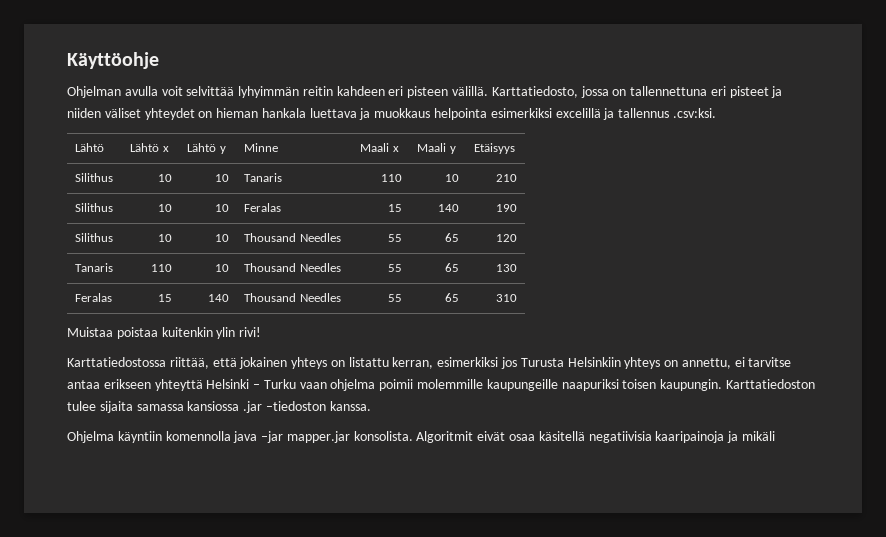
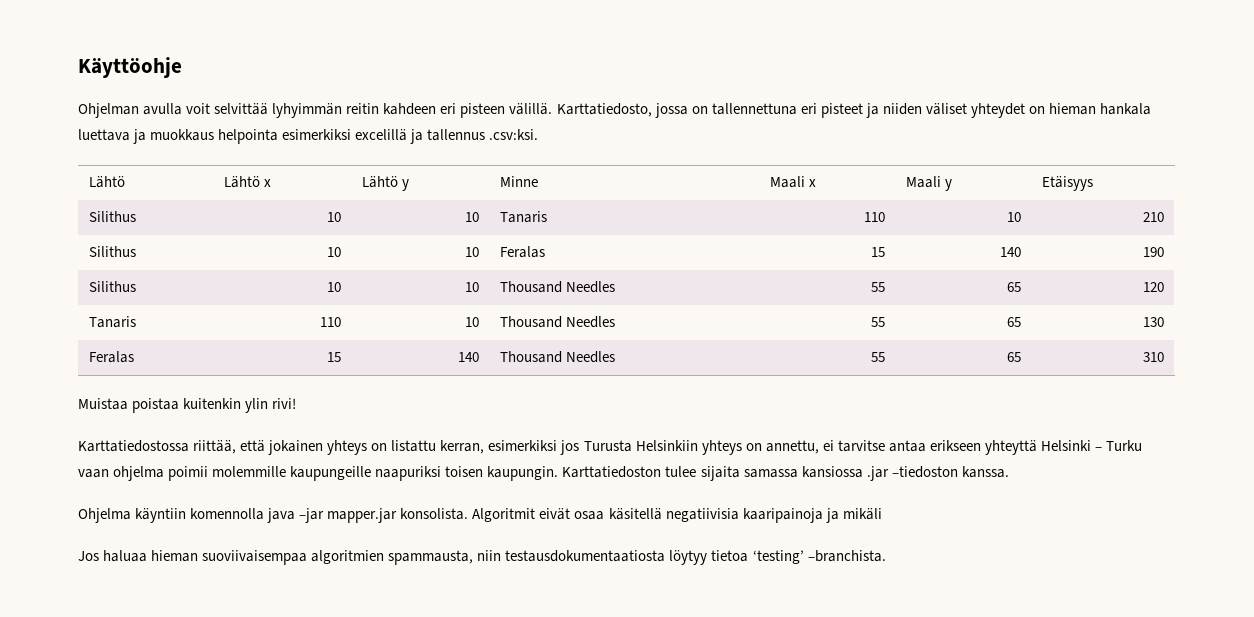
+ Jos haluaa hieman suoviivaisempaa algoritmien spammausta, niin testausdokumentaatiosta löytyy tietoa ‘testing’ –branchista.

